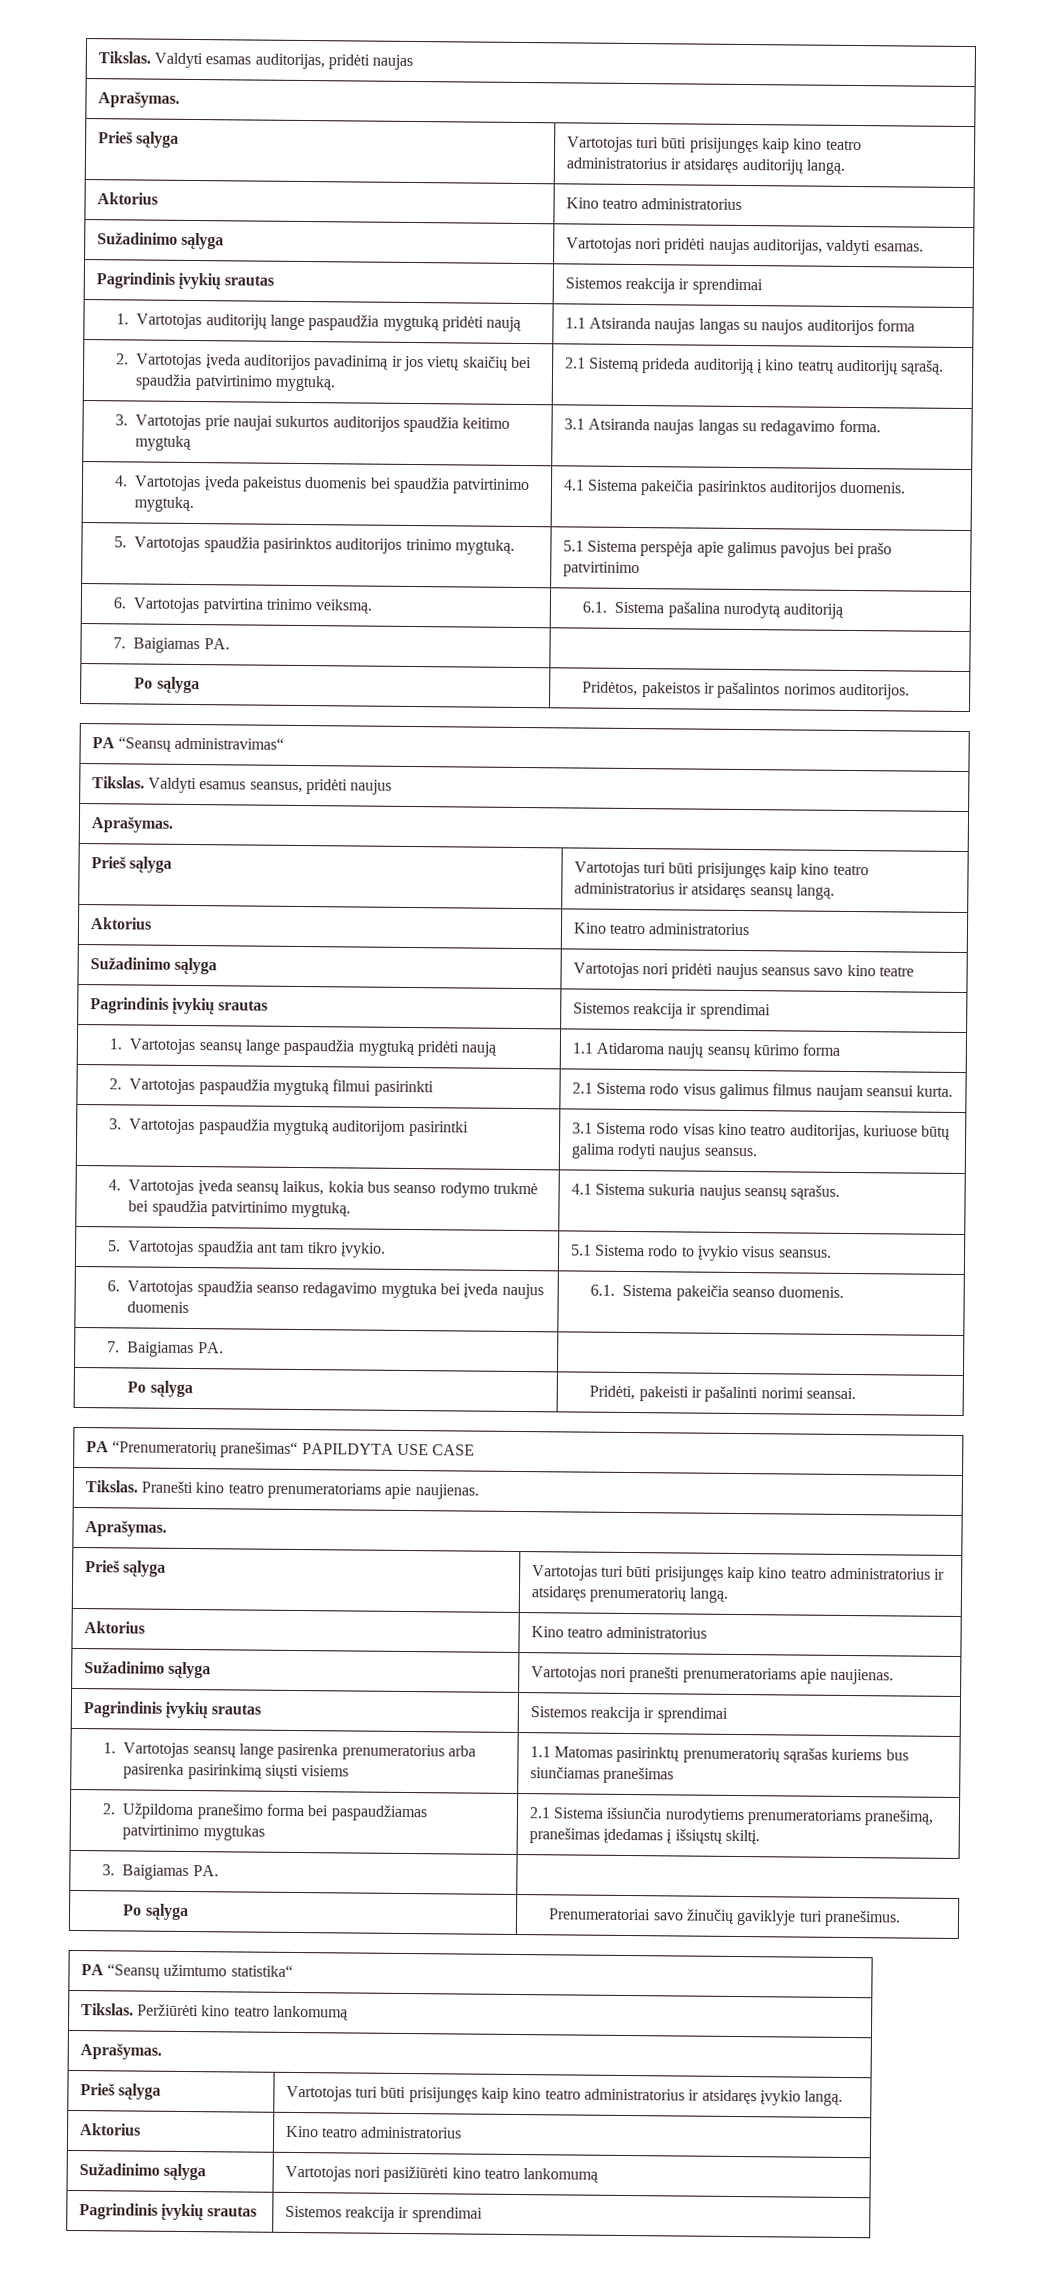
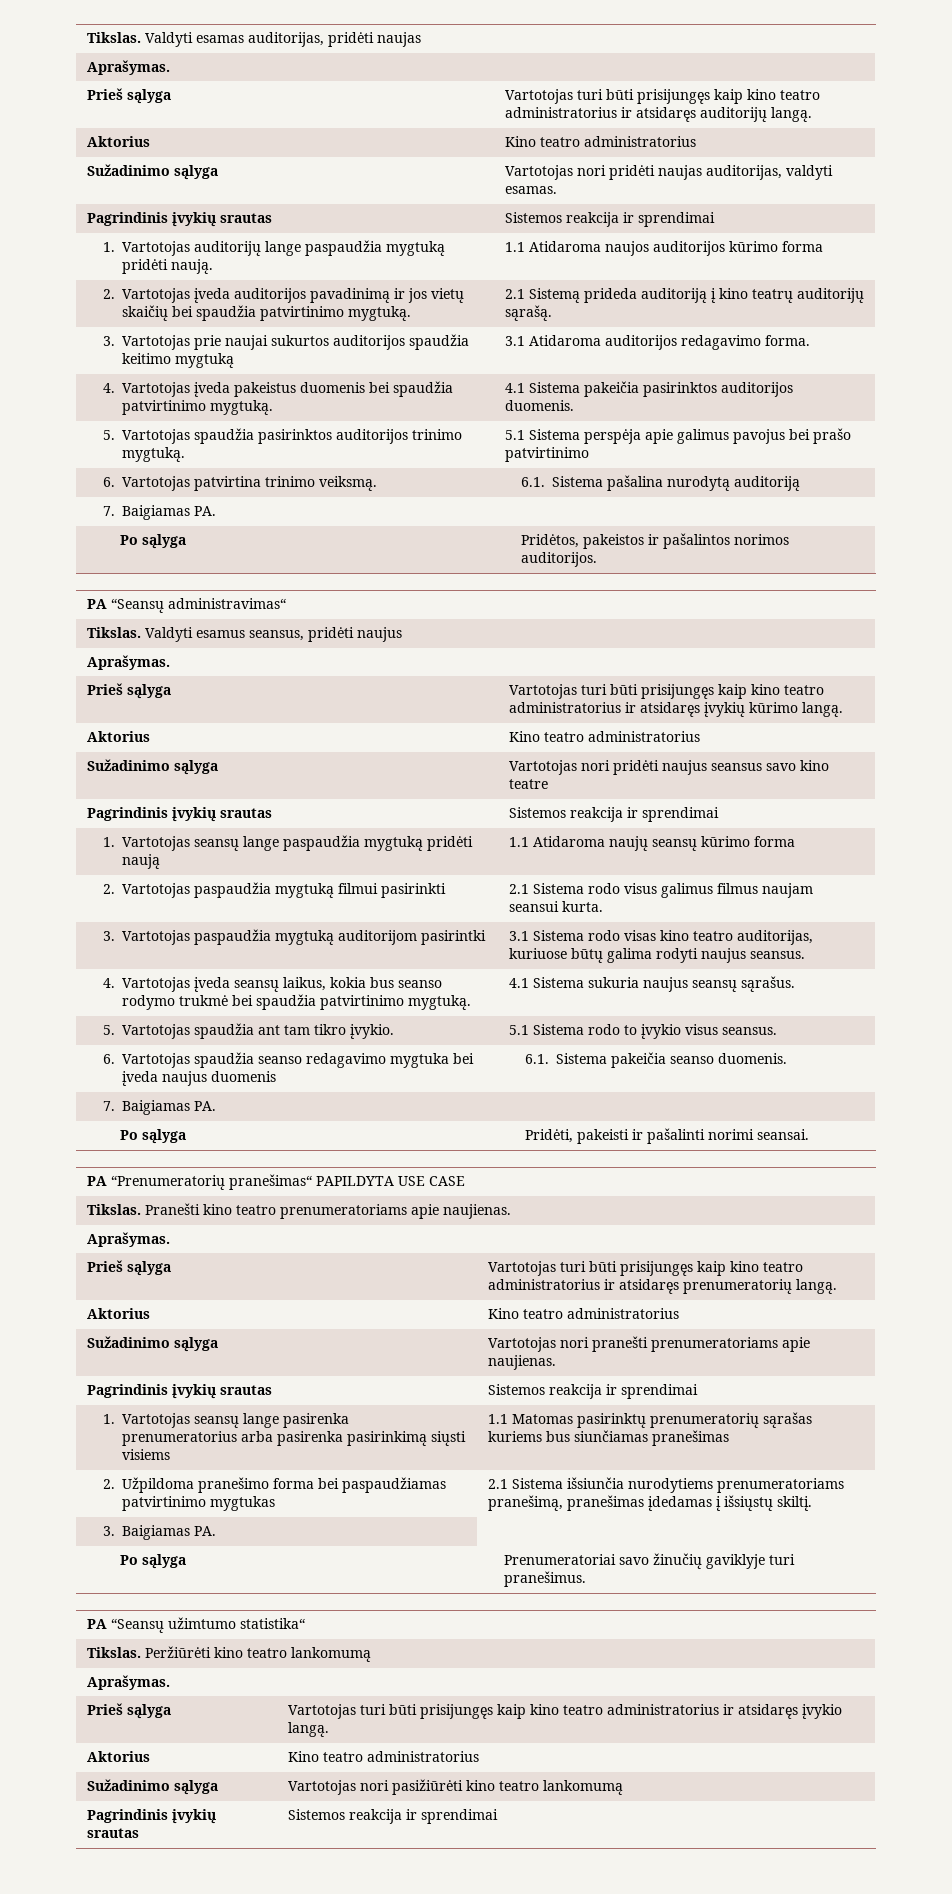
- 1. Vartotojas auditorijų lange paspaudžia mygtuką pridėti naują | 1.1 Atsiranda naujas langas su naujos auditorijos forma
+ 1. Vartotojas auditorijų lange paspaudžia mygtuką pridėti naują. | 1.1 Atidaroma naujos auditorijos kūrimo forma
- 3. Vartotojas prie naujai sukurtos auditorijos spaudžia keitimo mygtuką | 3.1 Atsiranda naujas langas su redagavimo forma.
+ 3. Vartotojas prie naujai sukurtos auditorijos spaudžia keitimo mygtuką | 3.1 Atidaroma auditorijos redagavimo forma.
- Prieš sąlyga | Vartotojas turi būti prisijungęs kaip kino teatro administratorius ir atsidaręs seansų langą.
+ Prieš sąlyga | Vartotojas turi būti prisijungęs kaip kino teatro administratorius ir atsidaręs įvykių kūrimo langą.

